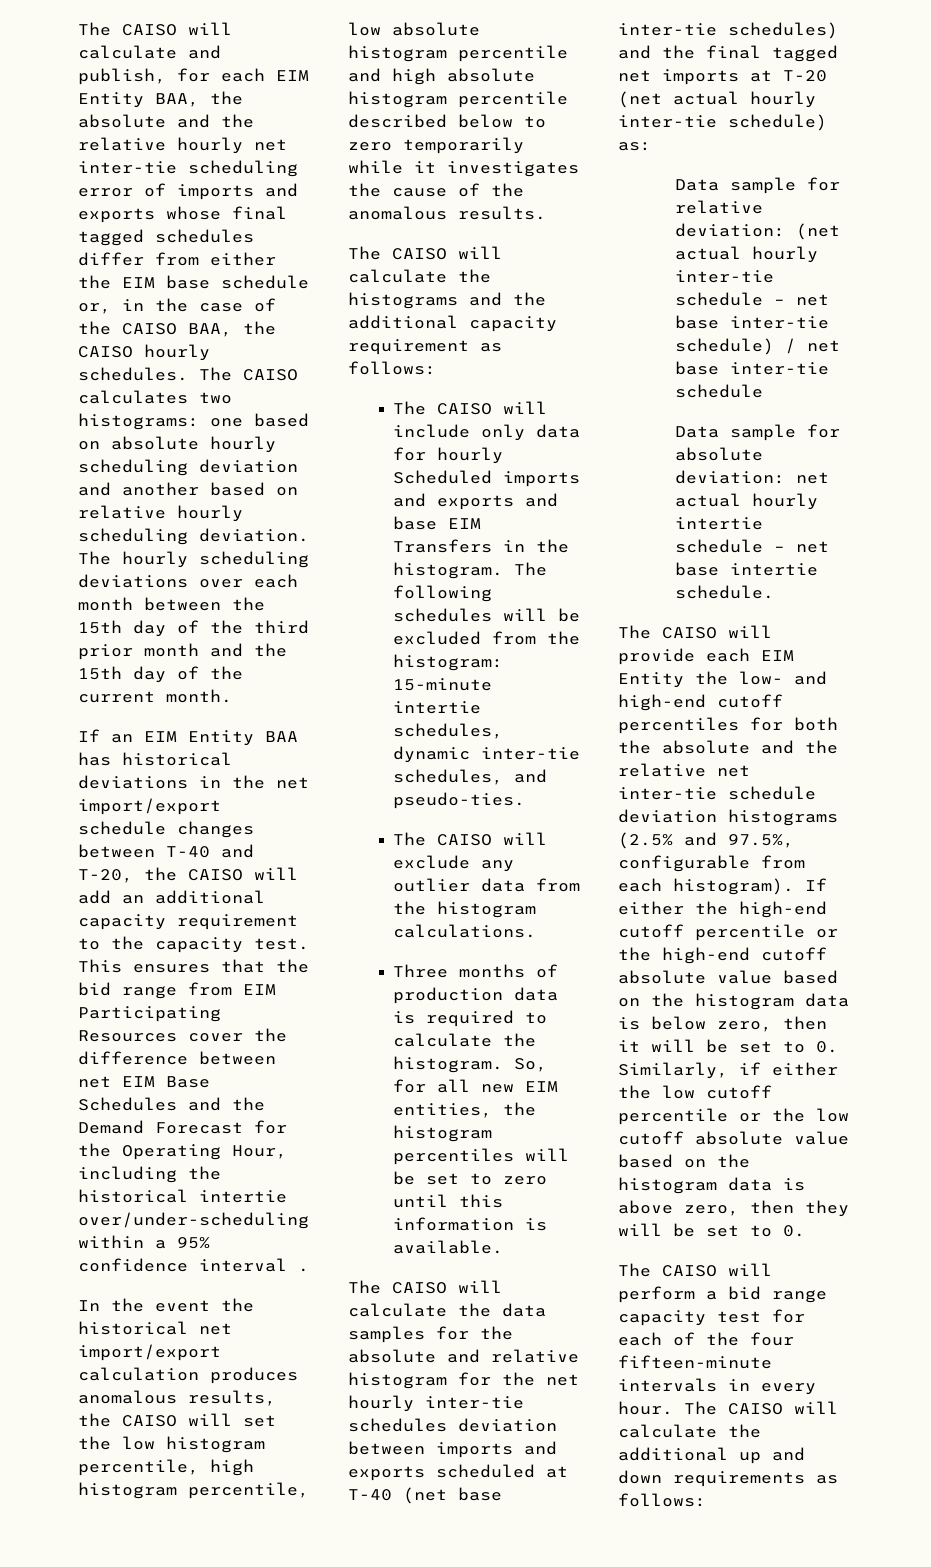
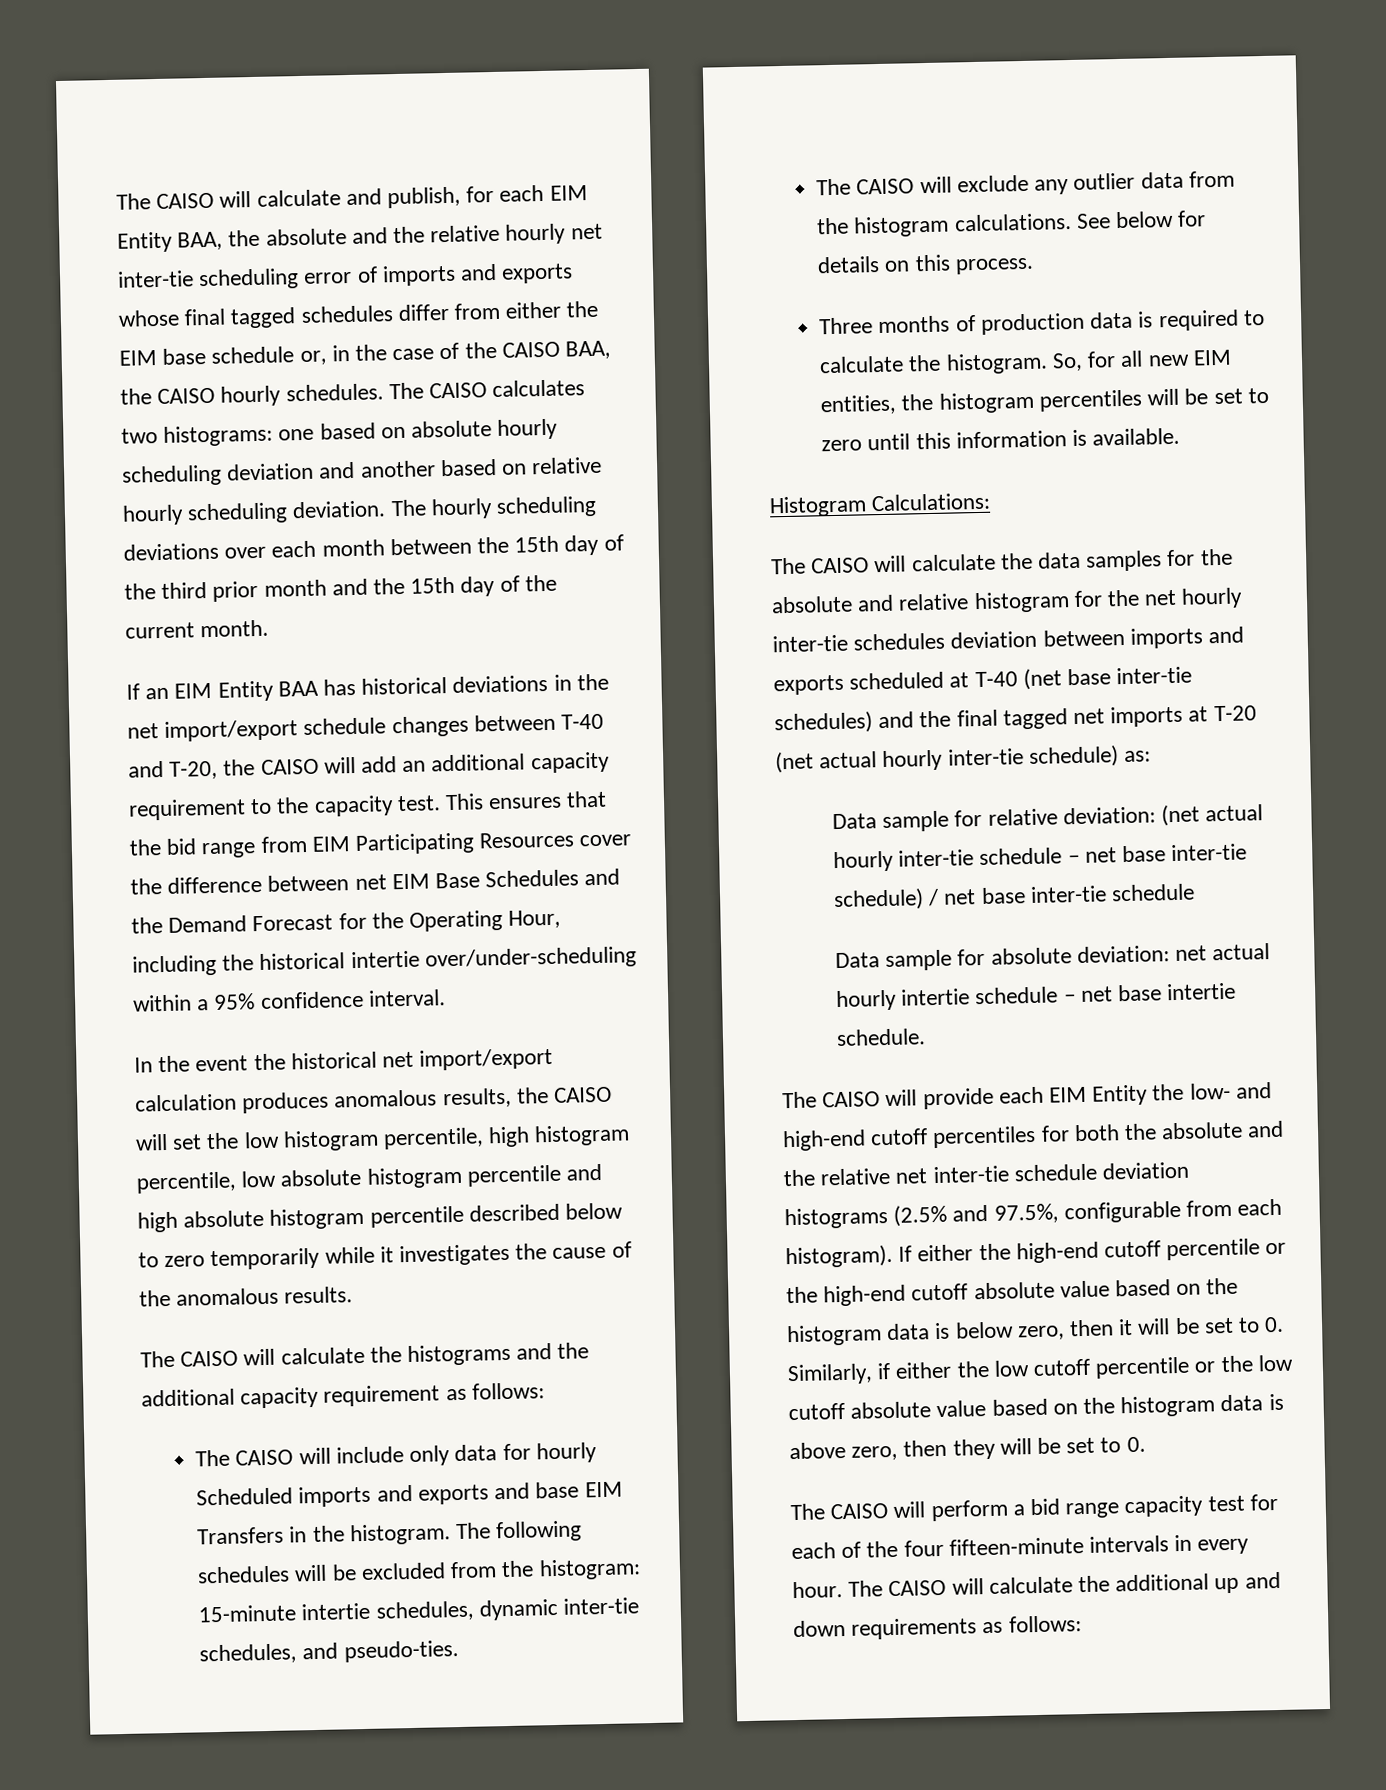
- This ensures that the bid range from EIM Participating Resources cover the difference between net EIM Base Schedules and the Demand Forecast for the Operating Hour, including the historical intertie over/under-scheduling within a 95% confidence interval .
+ This ensures that the bid range from EIM Participating Resources cover the difference between net EIM Base Schedules and the Demand Forecast for the Operating Hour, including the historical intertie over/under-scheduling within a 95% confidence interval.
+ See below for details on this process.
+ Histogram Calculations:

